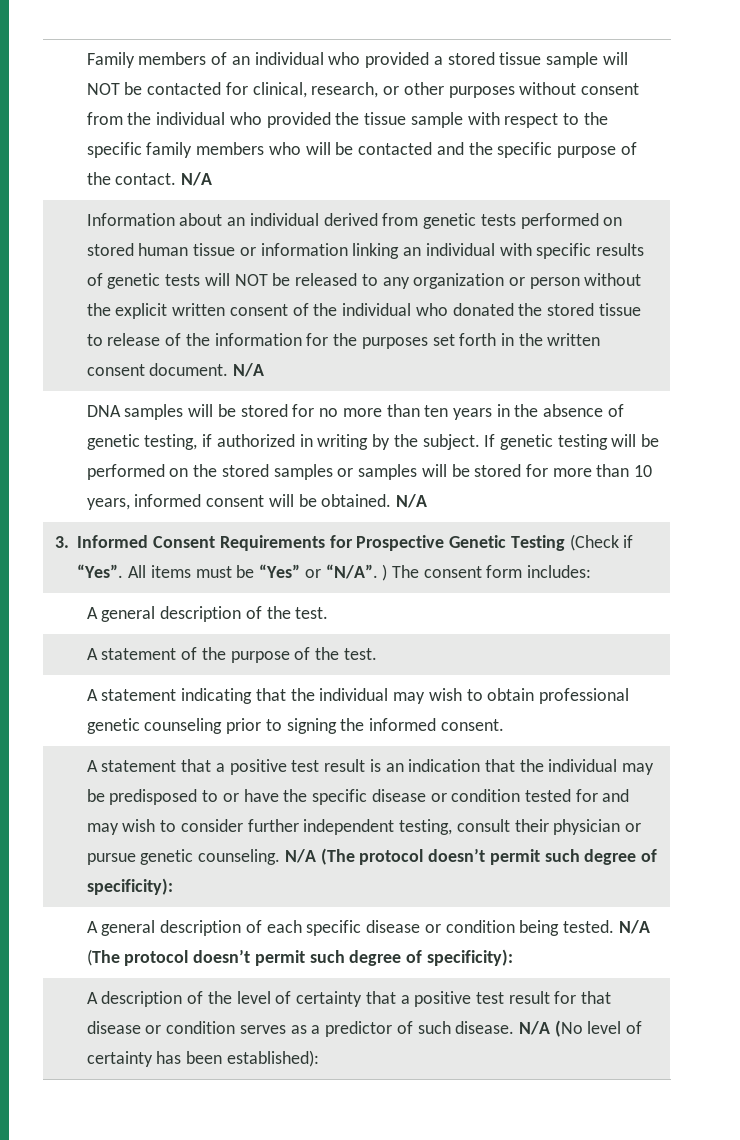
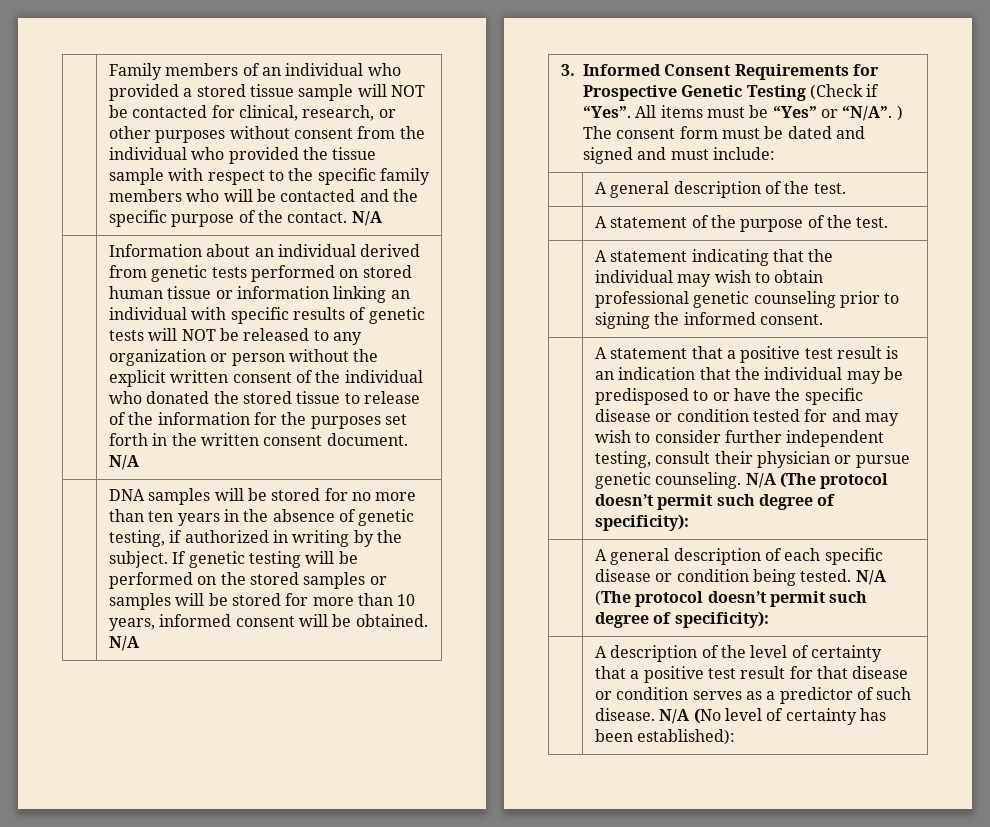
- 3. Informed Consent Requirements for Prospective Genetic Testing (Check if “Yes”. All items must be “Yes” or “N/A”. ) The consent form includes:
+ 3. Informed Consent Requirements for Prospective Genetic Testing (Check if “Yes”. All items must be “Yes” or “N/A”. ) The consent form must be dated and signed and must include:

